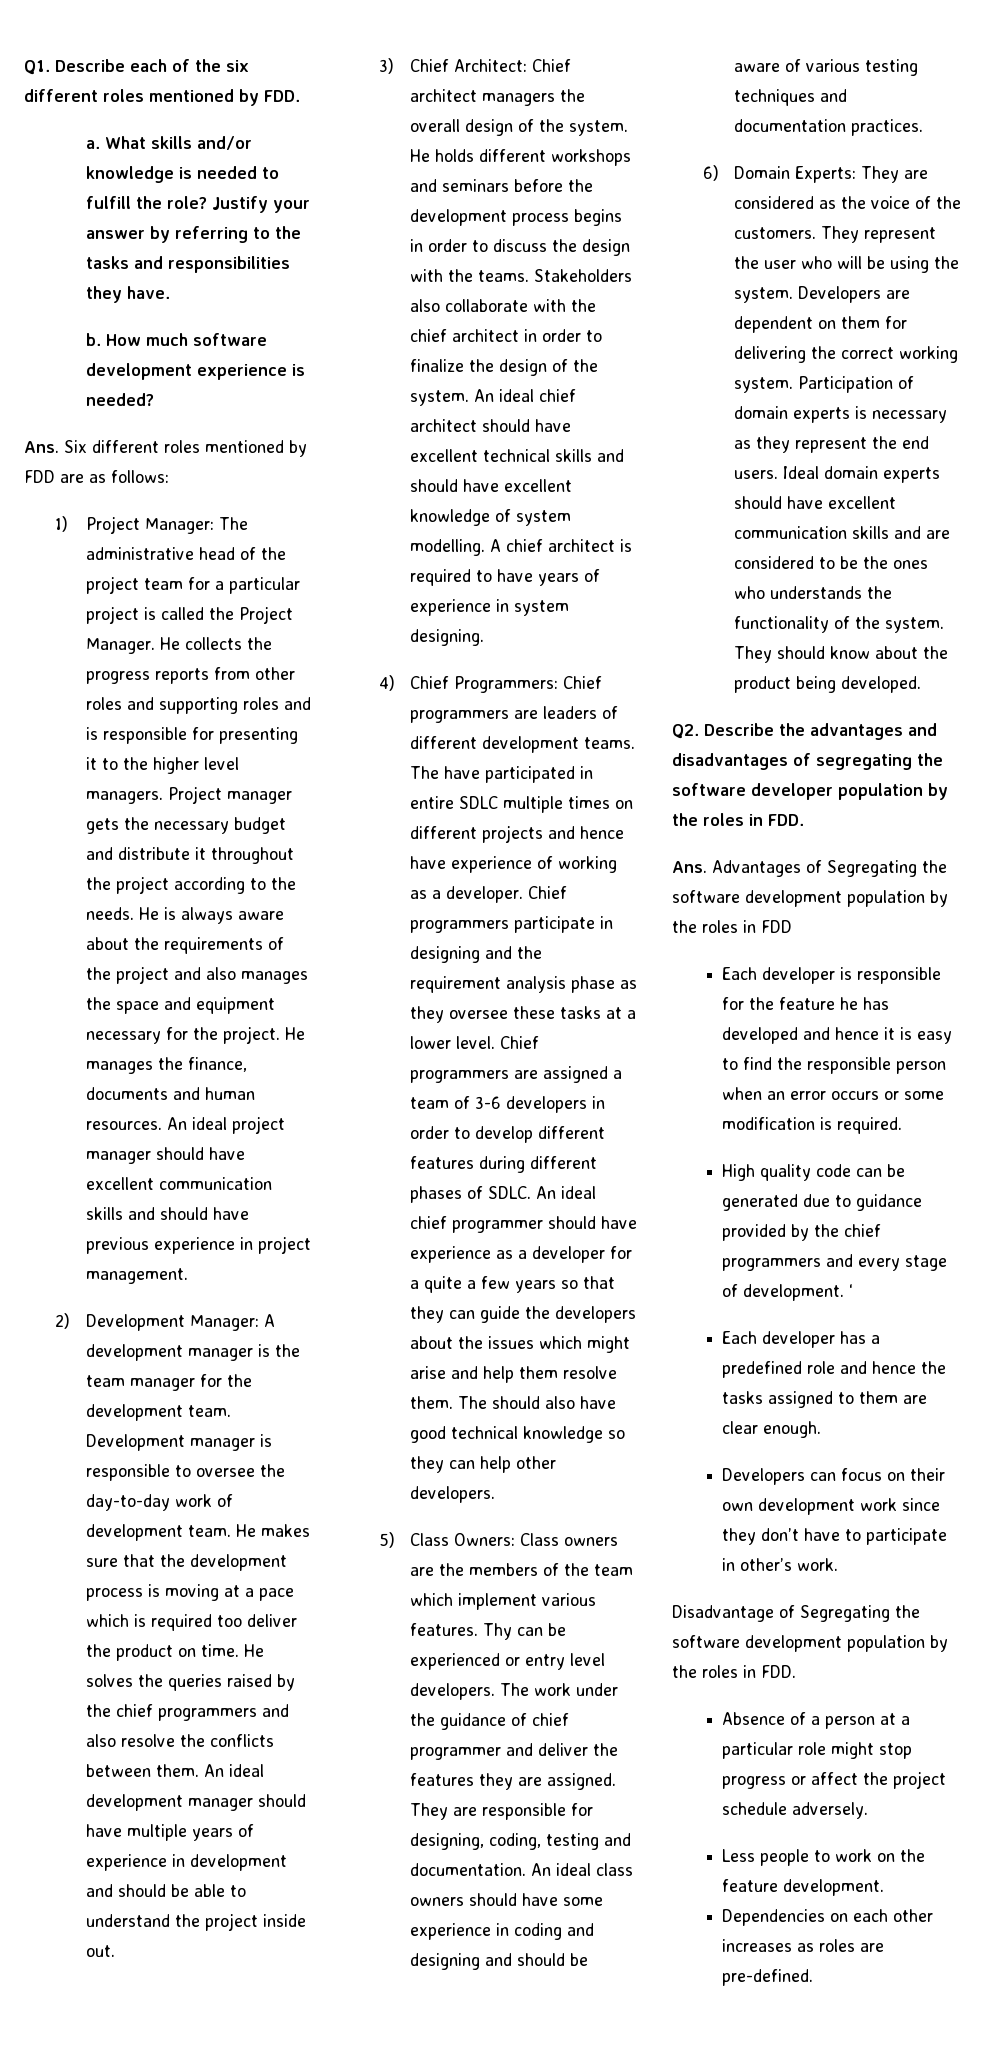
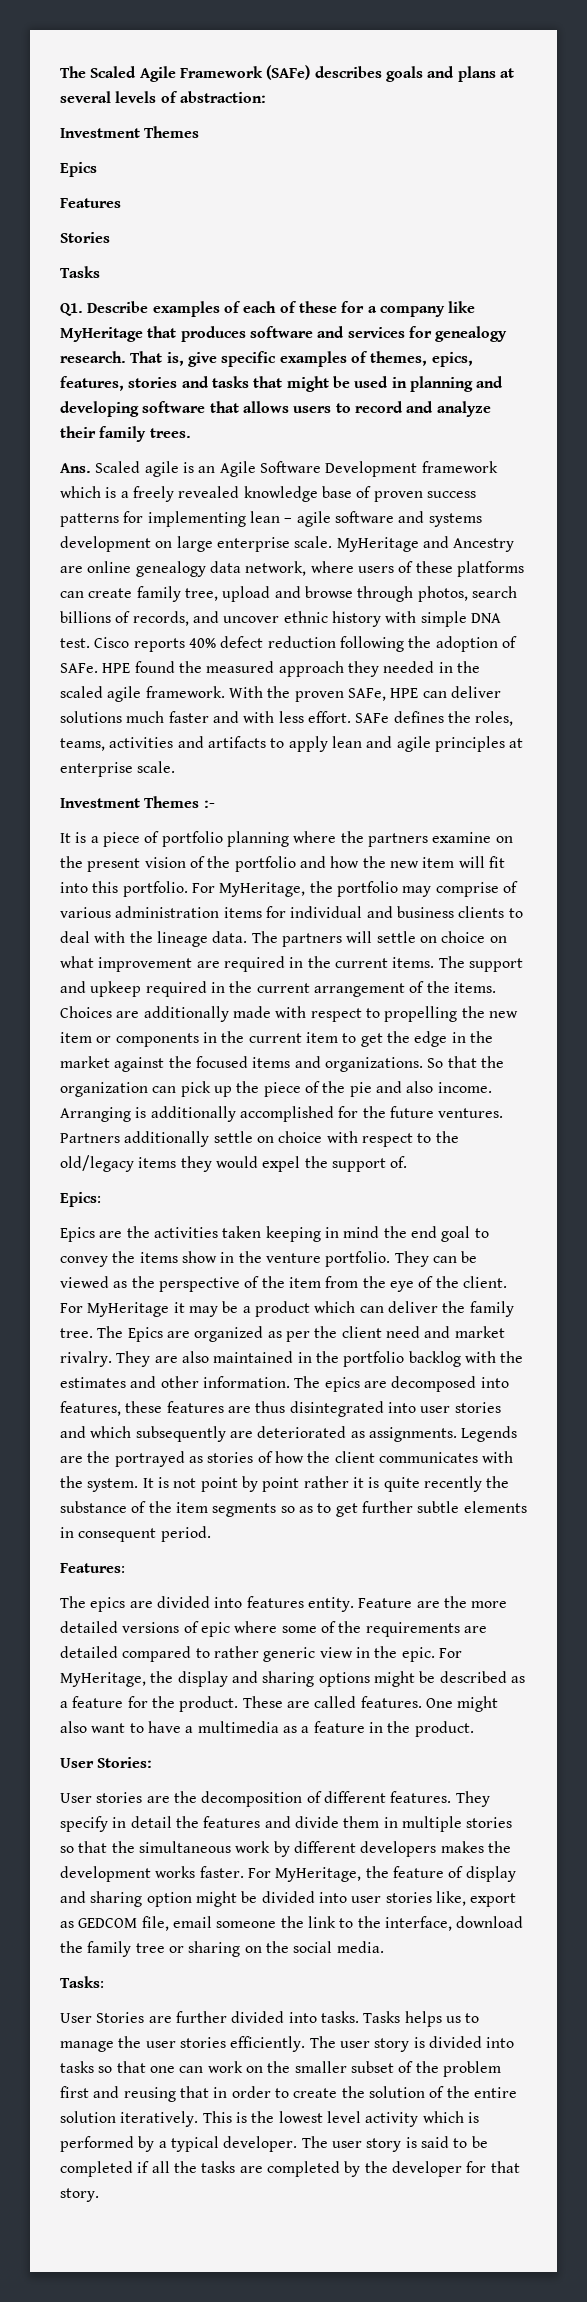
- Q1. Describe each of the six different roles mentioned by FDD.
- a. What skills and/or knowledge is needed to fulfill the role? Justify your answer by referring to the tasks and responsibilities they have.
- b. How much software development experience is needed?
- Ans. Six different roles mentioned by FDD are as follows:
- 1) Project Manager: The administrative head of the project team for a particular project is called the Project Manager. He collects the progress reports from other roles and supporting roles and is responsible for presenting it to the higher level managers. Project manager gets the necessary budget and distribute it throughout the project according to the needs. He is always aware about the requirements of the project and also manages the space and equipment necessary for the project. He manages the finance, documents and human resources. An ideal project manager should have excellent communication skills and should have previous experience in project management.
- 2) Development Manager: A development manager is the team manager for the development team. Development manager is responsible to oversee the day-to-day work of development team. He makes sure that the development process is moving at a pace which is required too deliver the product on time. He solves the queries raised by the chief programmers and also resolve the conflicts between them. An ideal development manager should have multiple years of experience in development and should be able to understand the project inside out.
- 3) Chief Architect: Chief architect managers the overall design of the system. He holds different workshops and seminars before the development process begins in order to discuss the design with the teams. Stakeholders also collaborate with the chief architect in order to finalize the design of the system. An ideal chief architect should have excellent technical skills and should have excellent knowledge of system modelling. A chief architect is required to have years of experience in system designing.
- 4) Chief Programmers: Chief programmers are leaders of different development teams. The have participated in entire SDLC multiple times on different projects and hence have experience of working as a developer. Chief programmers participate in designing and the requirement analysis phase as they oversee these tasks at a lower level. Chief programmers are assigned a team of 3-6 developers in order to develop different features during different phases of SDLC. An ideal chief programmer should have experience as a developer for a quite a few years so that they can guide the developers about the issues which might arise and help them resolve them. The should also have good technical knowledge so they can help other developers.
- 5) Class Owners: Class owners are the members of the team which implement various features. Thy can be experienced or entry level developers. The work under the guidance of chief programmer and deliver the features they are assigned. They are responsible for designing, coding, testing and documentation. An ideal class owners should have some experience in coding and designing and should be aware of various testing techniques and documentation practices.
- 6) Domain Experts: They are considered as the voice of the customers. They represent the user who will be using the system. Developers are dependent on them for delivering the correct working system. Participation of domain experts is necessary as they represent the end users. Ideal domain experts should have excellent communication skills and are considered to be the ones who understands the functionality of the system. They should know about the product being developed.
- Q2. Describe the advantages and disadvantages of segregating the software developer population by the roles in FDD.
- Ans. Advantages of Segregating the software development population by the roles in FDD
- Each developer is responsible for the feature he has developed and hence it is easy to find the responsible person when an error occurs or some modification is required.
- High quality code can be generated due to guidance provided by the chief programmers and every stage of development. ‘
- Each developer has a predefined role and hence the tasks assigned to them are clear enough.
- Developers can focus on their own development work since they don’t have to participate in other’s work.
- Disadvantage of Segregating the software development population by the roles in FDD.
- Absence of a person at a particular role might stop progress or affect the project schedule adversely.
- Less people to work on the feature development.
- Dependencies on each other increases as roles are pre-defined.
+ The Scaled Agile Framework (SAFe) describes goals and plans at several levels of abstraction:
+ Investment Themes
+ Epics
+ Features
+ Stories
+ Tasks
+ Q1. Describe examples of each of these for a company like MyHeritage that produces software and services for genealogy research. That is, give specific examples of themes, epics, features, stories and tasks that might be used in planning and developing software that allows users to record and analyze their family trees.
+ Ans. Scaled agile is an Agile Software Development framework which is a freely revealed knowledge base of proven success patterns for implementing lean – agile software and systems development on large enterprise scale. MyHeritage and Ancestry are online genealogy data network, where users of these platforms can create family tree, upload and browse through photos, search billions of records, and uncover ethnic history with simple DNA test. Cisco reports 40% defect reduction following the adoption of SAFe. HPE found the measured approach they needed in the scaled agile framework. With the proven SAFe, HPE can deliver solutions much faster and with less effort. SAFe defines the roles, teams, activities and artifacts to apply lean and agile principles at enterprise scale.
+ Investment Themes :-
+ It is a piece of portfolio planning where the partners examine on the present vision of the portfolio and how the new item will fit into this portfolio. For MyHeritage, the portfolio may comprise of various administration items for individual and business clients to deal with the lineage data. The partners will settle on choice on what improvement are required in the current items. The support and upkeep required in the current arrangement of the items. Choices are additionally made with respect to propelling the new item or components in the current item to get the edge in the market against the focused items and organizations. So that the organization can pick up the piece of the pie and also income. Arranging is additionally accomplished for the future ventures. Partners additionally settle on choice with respect to the old/legacy items they would expel the support of.
+ Epics:
+ Epics are the activities taken keeping in mind the end goal to convey the items show in the venture portfolio. They can be viewed as the perspective of the item from the eye of the client. For MyHeritage it may be a product which can deliver the family tree. The Epics are organized as per the client need and market rivalry. They are also maintained in the portfolio backlog with the estimates and other information. The epics are decomposed into features, these features are thus disintegrated into user stories and which subsequently are deteriorated as assignments. Legends are the portrayed as stories of how the client communicates with the system. It is not point by point rather it is quite recently the substance of the item segments so as to get further subtle elements in consequent period.
+ Features:
+ The epics are divided into features entity. Feature are the more detailed versions of epic where some of the requirements are detailed compared to rather generic view in the epic. For MyHeritage, the display and sharing options might be described as a feature for the product. These are called features. One might also want to have a multimedia as a feature in the product.
+ User Stories:
+ User stories are the decomposition of different features. They specify in detail the features and divide them in multiple stories so that the simultaneous work by different developers makes the development works faster. For MyHeritage, the feature of display and sharing option might be divided into user stories like, export as GEDCOM file, email someone the link to the interface, download the family tree or sharing on the social media.
+ Tasks:
+ User Stories are further divided into tasks. Tasks helps us to manage the user stories efficiently. The user story is divided into tasks so that one can work on the smaller subset of the problem first and reusing that in order to create the solution of the entire solution iteratively. This is the lowest level activity which is performed by a typical developer. The user story is said to be completed if all the tasks are completed by the developer for that story.

